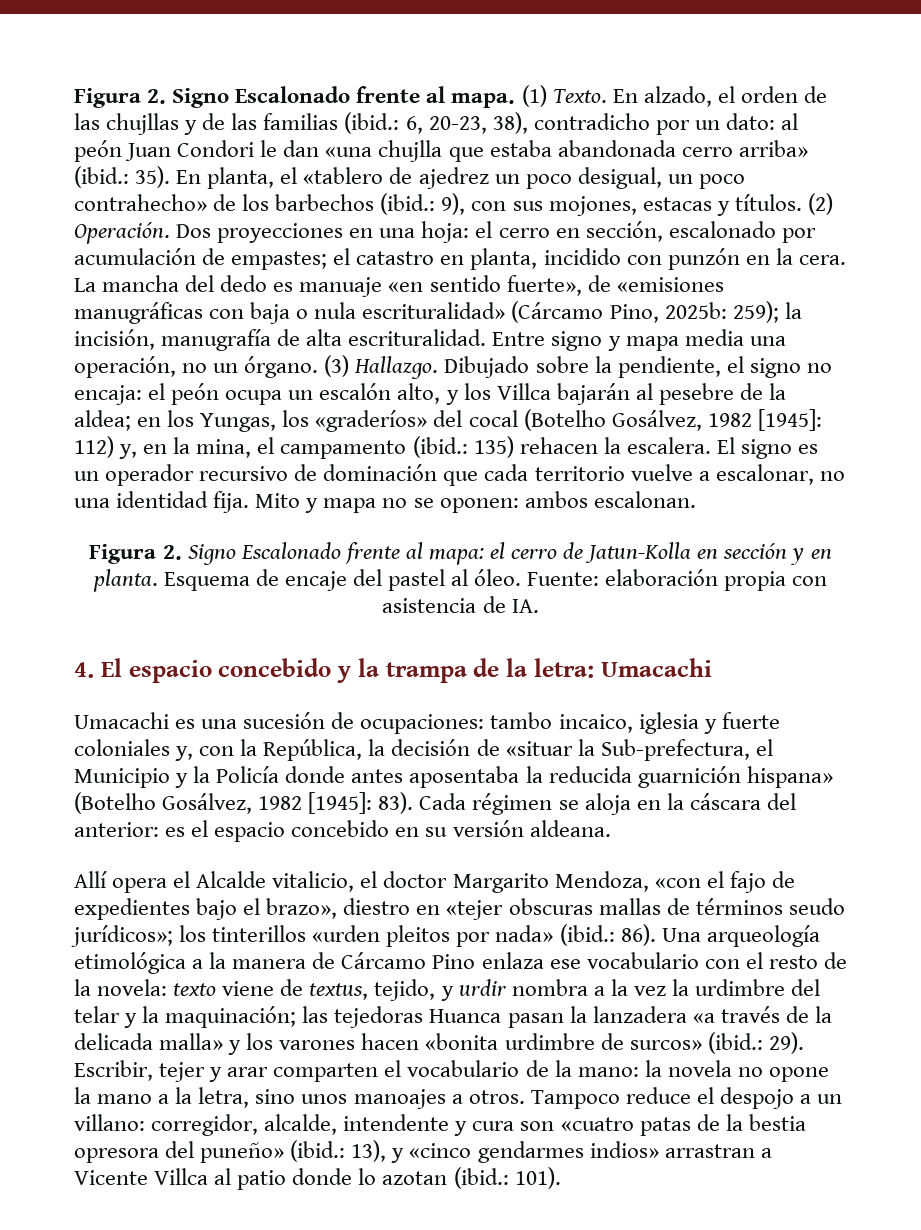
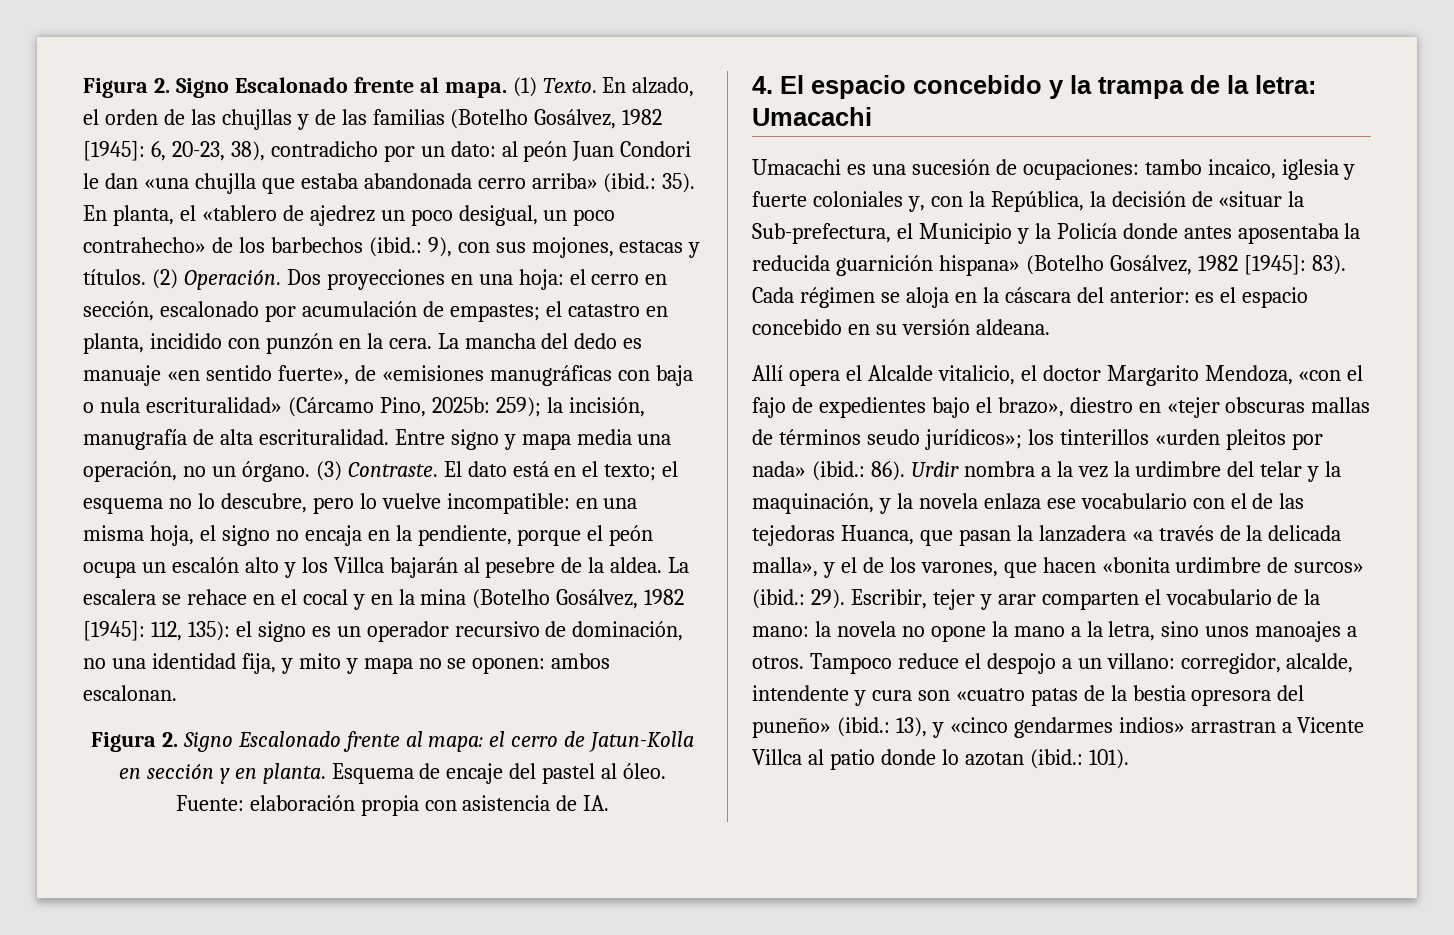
- En alzado, el orden de las chujllas y de las familias (ibid.: 6, 20-23, 38), contradicho por un dato: al peón Juan Condori le dan «una chujlla que estaba abandonada cerro arriba» (ibid.: 35).
+ En alzado, el orden de las chujllas y de las familias (Botelho Gosálvez, 1982 [1945]: 6, 20-23, 38), contradicho por un dato: al peón Juan Condori le dan «una chujlla que estaba abandonada cerro arriba» (ibid.: 35).
- (3) Hallazgo. Dibujado sobre la pendiente, el signo no encaja: el peón ocupa un escalón alto, y los Villca bajarán al pesebre de la aldea; en los Yungas, los «graderíos» del cocal (Botelho Gosálvez, 1982 [1945]: 112) y, en la mina, el campamento (ibid.: 135) rehacen la escalera. El signo es un operador recursivo de dominación que cada territorio vuelve a escalonar, no una identidad fija. Mito y mapa no se oponen: ambos escalonan.
+ (3) Contraste. El dato está en el texto; el esquema no lo descubre, pero lo vuelve incompatible: en una misma hoja, el signo no encaja en la pendiente, porque el peón ocupa un escalón alto y los Villca bajarán al pesebre de la aldea. La escalera se rehace en el cocal y en la mina (Botelho Gosálvez, 1982 [1945]: 112, 135): el signo es un operador recursivo de dominación, no una identidad fija, y mito y mapa no se oponen: ambos escalonan.
- Una arqueología etimológica a la manera de Cárcamo Pino enlaza ese vocabulario con el resto de la novela: texto viene de textus, tejido, y urdir nombra a la vez la urdimbre del telar y la maquinación; las tejedoras Huanca pasan la lanzadera «a través de la delicada malla» y los varones hacen «bonita urdimbre de surcos» (ibid.: 29).
+ Urdir nombra a la vez la urdimbre del telar y la maquinación, y la novela enlaza ese vocabulario con el de las tejedoras Huanca, que pasan la lanzadera «a través de la delicada malla», y el de los varones, que hacen «bonita urdimbre de surcos» (ibid.: 29).

